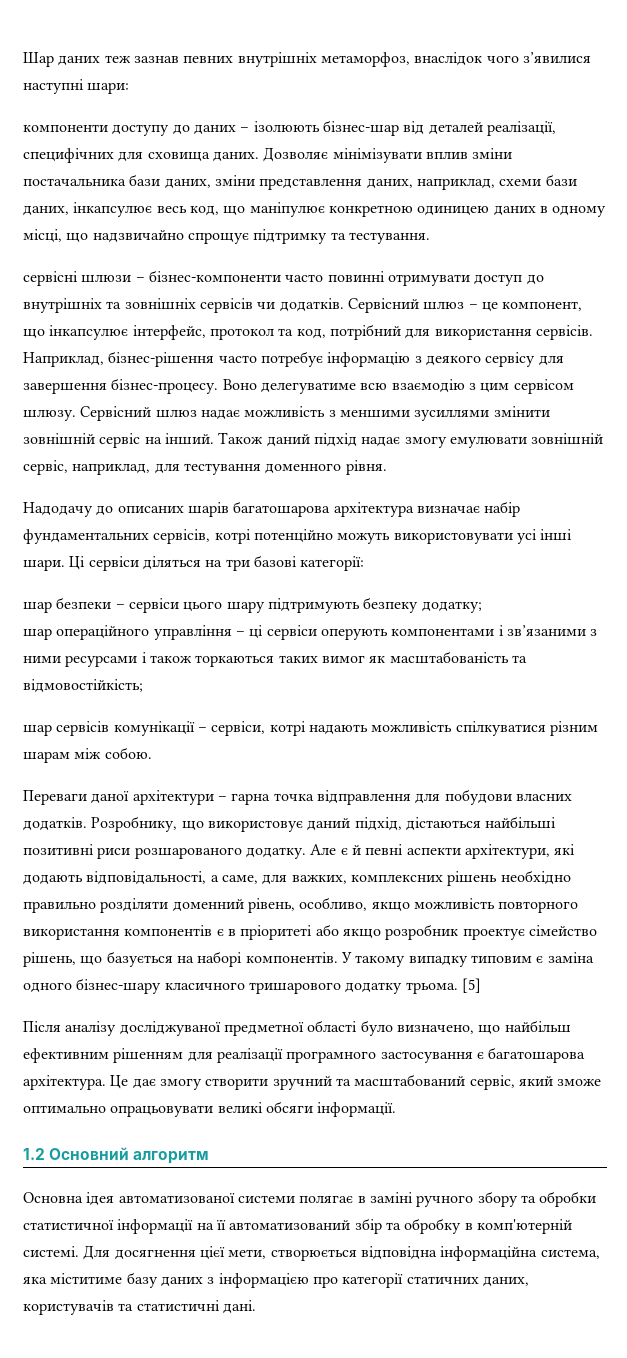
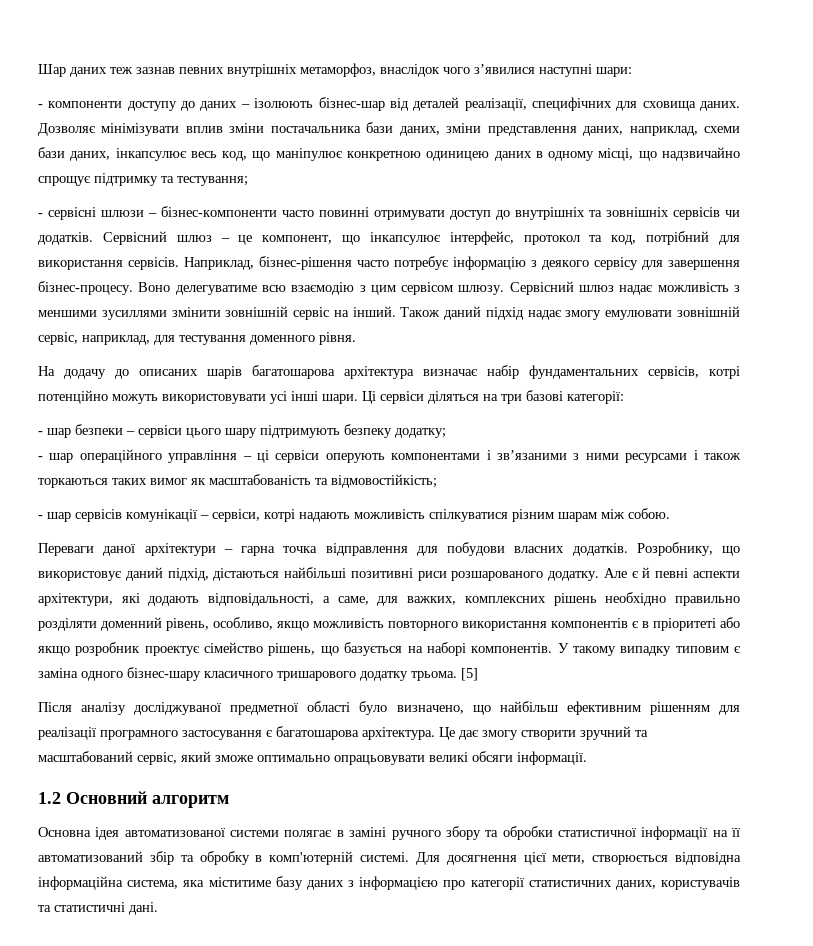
- компоненти доступу до даних – ізолюють бізнес-шар від деталей реалізації, специфічних для сховища даних.
+ - компоненти доступу до даних – ізолюють бізнес-шар від деталей реалізації, специфічних для сховища даних.
- Дозволяє мінімізувати вплив зміни постачальника бази даних, зміни представлення даних, наприклад, схеми бази даних, інкапсулює весь код, що маніпулює конкретною одиницею даних в одному місці, що надзвичайно спрощує підтримку та тестування.
- сервісні шлюзи – бізнес-компоненти часто повинні отримувати доступ до внутрішніх та зовнішніх сервісів чи додатків.
+ Дозволяє мінімізувати вплив зміни постачальника бази даних, зміни представлення даних, наприклад, схеми бази даних, інкапсулює весь код, що маніпулює конкретною одиницею даних в одному місці, що надзвичайно спрощує підтримку та тестування;
+ - сервісні шлюзи – бізнес-компоненти часто повинні отримувати доступ до внутрішніх та зовнішніх сервісів чи додатків.
- Надодачу до описаних шарів багатошарова архітектура визначає набір фундаментальних сервісів, котрі потенційно можуть використовувати усі інші шари.
+ На додачу до описаних шарів багатошарова архітектура визначає набір фундаментальних сервісів, котрі потенційно можуть використовувати усі інші шари.
- шар безпеки – сервіси цього шару підтримують безпеку додатку;
+ - шар безпеки – сервіси цього шару підтримують безпеку додатку;
- шар операційного управління – ці сервіси оперують компонентами і зв’язаними з ними ресурсами і також торкаються таких вимог як масштабованість та відмовостійкість;
+ - шар операційного управління – ці сервіси оперують компонентами і зв’язаними з ними ресурсами і також торкаються таких вимог як масштабованість та відмовостійкість;
- шар сервісів комунікації – сервіси, котрі надають можливість спілкуватися різним шарам між собою.
+ - шар сервісів комунікації – сервіси, котрі надають можливість спілкуватися різним шарам між собою.
- Для досягнення цієї мети, створюється відповідна інформаційна система, яка міститиме базу даних з інформацією про категорії статичних даних, користувачів та статистичні дані.
+ Для досягнення цієї мети, створюється відповідна інформаційна система, яка міститиме базу даних з інформацією про категорії статистичних даних, користувачів та статистичні дані.

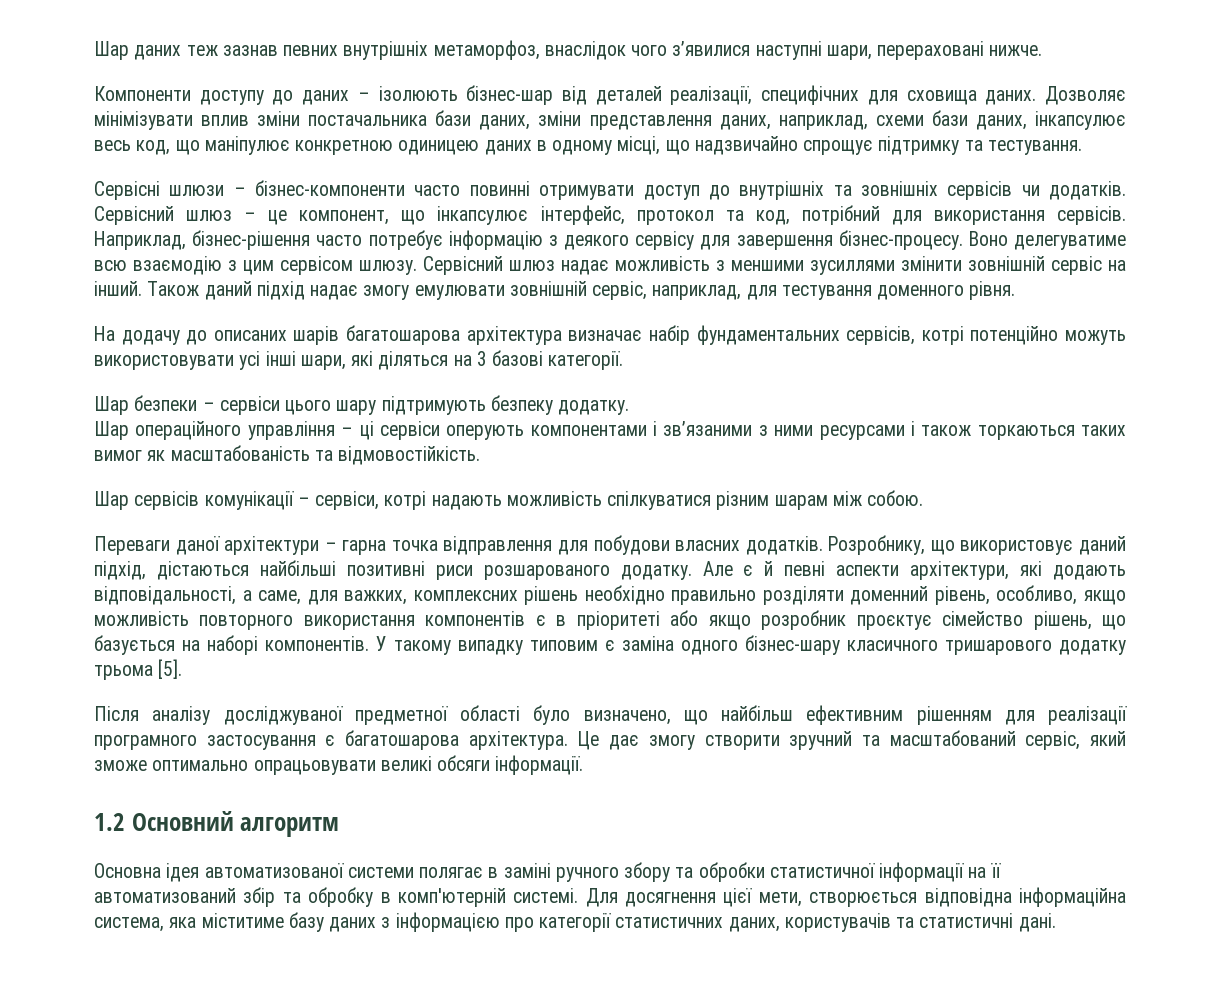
- Шар даних теж зазнав певних внутрішніх метаморфоз, внаслідок чого з’явилися наступні шари:
- - компоненти доступу до даних – ізолюють бізнес-шар від деталей реалізації, специфічних для сховища даних.
+ Шар даних теж зазнав певних внутрішніх метаморфоз, внаслідок чого з’явилися наступні шари, перераховані нижче.
+ Компоненти доступу до даних – ізолюють бізнес-шар від деталей реалізації, специфічних для сховища даних.
- Дозволяє мінімізувати вплив зміни постачальника бази даних, зміни представлення даних, наприклад, схеми бази даних, інкапсулює весь код, що маніпулює конкретною одиницею даних в одному місці, що надзвичайно спрощує підтримку та тестування;
- - сервісні шлюзи – бізнес-компоненти часто повинні отримувати доступ до внутрішніх та зовнішніх сервісів чи додатків.
+ Дозволяє мінімізувати вплив зміни постачальника бази даних, зміни представлення даних, наприклад, схеми бази даних, інкапсулює весь код, що маніпулює конкретною одиницею даних в одному місці, що надзвичайно спрощує підтримку та тестування.
+ Сервісні шлюзи – бізнес-компоненти часто повинні отримувати доступ до внутрішніх та зовнішніх сервісів чи додатків.
- На додачу до описаних шарів багатошарова архітектура визначає набір фундаментальних сервісів, котрі потенційно можуть використовувати усі інші шари. Ці сервіси діляться на три базові категорії:
- - шар безпеки – сервіси цього шару підтримують безпеку додатку;
- - шар операційного управління – ці сервіси оперують компонентами і зв’язаними з ними ресурсами і також торкаються таких вимог як масштабованість та відмовостійкість;
- - шар сервісів комунікації – сервіси, котрі надають можливість спілкуватися різним шарам між собою.
+ На додачу до описаних шарів багатошарова архітектура визначає набір фундаментальних сервісів, котрі потенційно можуть використовувати усі інші шари, які діляться на 3 базові категорії.
+ Шар безпеки – сервіси цього шару підтримують безпеку додатку.
+ Шар операційного управління – ці сервіси оперують компонентами і зв’язаними з ними ресурсами і також торкаються таких вимог як масштабованість та відмовостійкість.
+ Шар сервісів комунікації – сервіси, котрі надають можливість спілкуватися різним шарам між собою.
- Але є й певні аспекти архітектури, які додають відповідальності, а саме, для важких, комплексних рішень необхідно правильно розділяти доменний рівень, особливо, якщо можливість повторного використання компонентів є в пріоритеті або якщо розробник проектує сімейство рішень, що базується на наборі компонентів.
+ Але є й певні аспекти архітектури, які додають відповідальності, а саме, для важких, комплексних рішень необхідно правильно розділяти доменний рівень, особливо, якщо можливість повторного використання компонентів є в пріоритеті або якщо розробник проєктує сімейство рішень, що базується на наборі компонентів.
- У такому випадку типовим є заміна одного бізнес-шару класичного тришарового додатку трьома. [5]
+ У такому випадку типовим є заміна одного бізнес-шару класичного тришарового додатку трьома [5].

